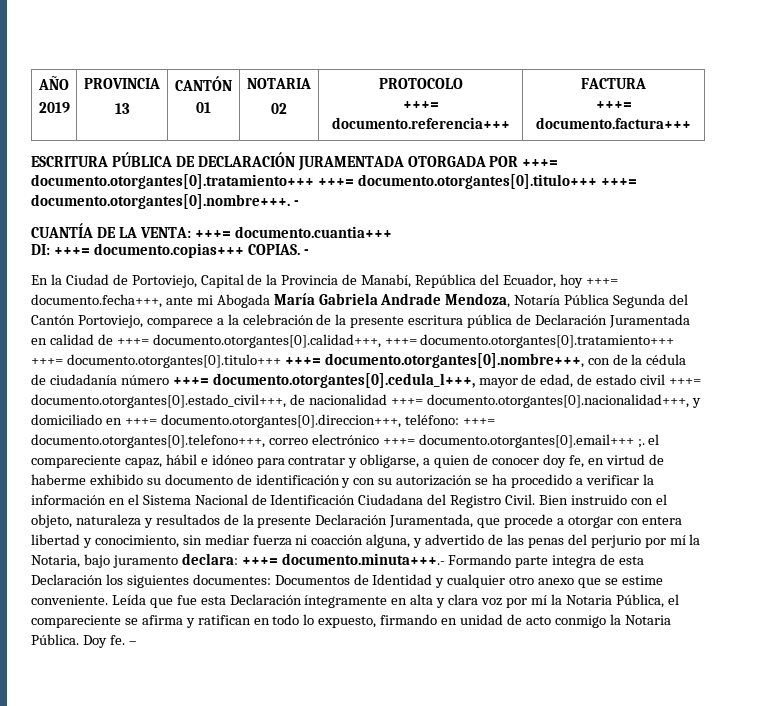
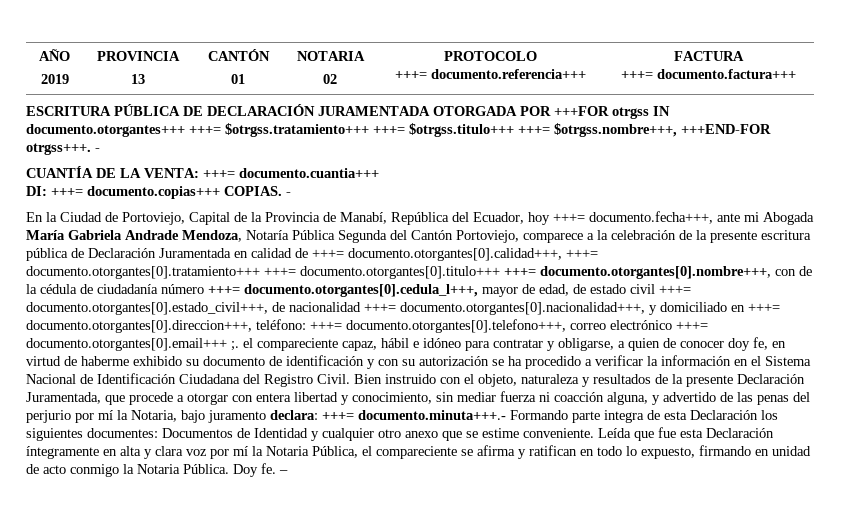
- ESCRITURA PÚBLICA DE DECLARACIÓN JURAMENTADA OTORGADA POR +++= documento.otorgantes[0].tratamiento+++ +++= documento.otorgantes[0].titulo+++ +++= documento.otorgantes[0].nombre+++. -
+ ESCRITURA PÚBLICA DE DECLARACIÓN JURAMENTADA OTORGADA POR +++FOR otrgss IN documento.otorgantes+++ +++= $otrgss.tratamiento+++ +++= $otrgss.titulo+++ +++= $otrgss.nombre+++, +++END-FOR otrgss+++. -

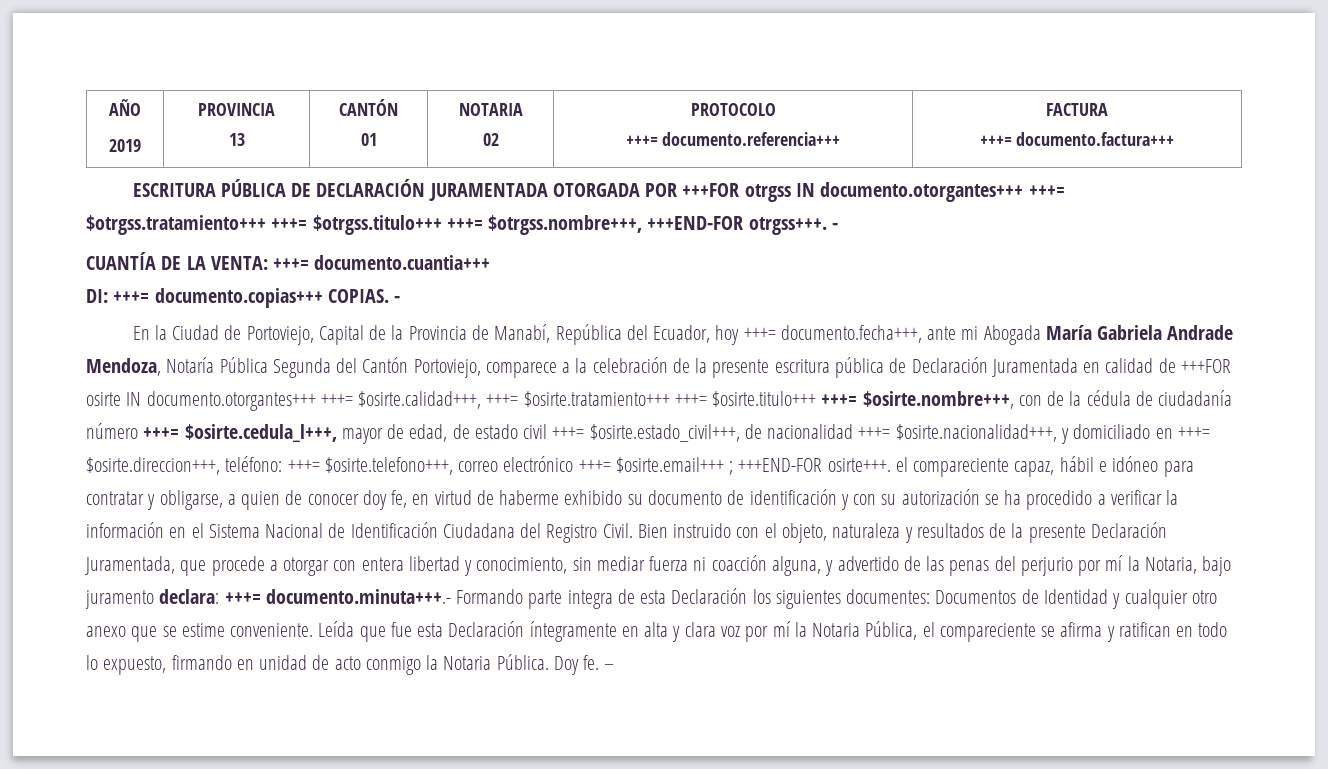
- En la Ciudad de Portoviejo, Capital de la Provincia de Manabí, República del Ecuador, hoy +++= documento.fecha+++, ante mi Abogada María Gabriela Andrade Mendoza, Notaría Pública Segunda del Cantón Portoviejo, comparece a la celebración de la presente escritura pública de Declaración Juramentada en calidad de +++= documento.otorgantes[0].calidad+++, +++= documento.otorgantes[0].tratamiento+++ +++= documento.otorgantes[0].titulo+++ +++= documento.otorgantes[0].nombre+++, con de la cédula de ciudadanía número +++= documento.otorgantes[0].cedula_l+++, mayor de edad, de estado civil +++= documento.otorgantes[0].estado_civil+++, de nacionalidad +++= documento.otorgantes[0].nacionalidad+++, y domiciliado en +++= documento.otorgantes[0].direccion+++, teléfono:
+ En la Ciudad de Portoviejo, Capital de la Provincia de Manabí, República del Ecuador, hoy +++= documento.fecha+++, ante mi Abogada María Gabriela Andrade Mendoza, Notaría Pública Segunda del Cantón Portoviejo, comparece a la celebración de la presente escritura pública de Declaración Juramentada en calidad de +++FOR osirte IN documento.otorgantes+++ +++= $osirte.calidad+++, +++= $osirte.tratamiento+++ +++= $osirte.titulo+++ +++= $osirte.nombre+++, con de la cédula de ciudadanía número +++= $osirte.cedula_l+++, mayor de edad, de estado civil +++= $osirte.estado_civil+++, de nacionalidad +++= $osirte.nacionalidad+++, y domiciliado en +++= $osirte.direccion+++, teléfono:
- +++= documento.otorgantes[0].telefono+++, correo electrónico +++= documento.otorgantes[0].email+++ ;. el compareciente capaz, hábil e idóneo para contratar y obligarse, a quien de conocer doy fe, en virtud de haberme exhibido su documento de identificación y con su autorización se ha procedido a verificar la información en el Sistema Nacional de Identificación Ciudadana del Registro Civil.
+ +++= $osirte.telefono+++, correo electrónico +++= $osirte.email+++ ; +++END-FOR osirte+++. el compareciente capaz, hábil e idóneo para contratar y obligarse, a quien de conocer doy fe, en virtud de haberme exhibido su documento de identificación y con su autorización se ha procedido a verificar la información en el Sistema Nacional de Identificación Ciudadana del Registro Civil.

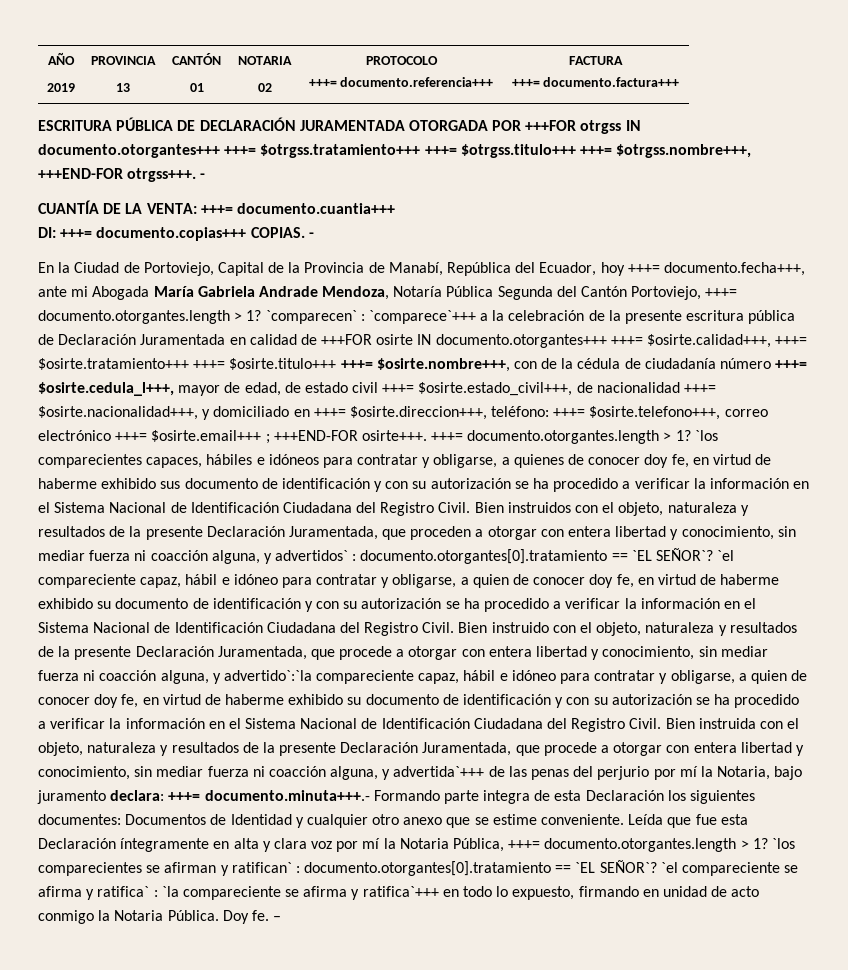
- En la Ciudad de Portoviejo, Capital de la Provincia de Manabí, República del Ecuador, hoy +++= documento.fecha+++, ante mi Abogada María Gabriela Andrade Mendoza, Notaría Pública Segunda del Cantón Portoviejo, comparece a la celebración de la presente escritura pública de Declaración Juramentada en calidad de +++FOR osirte IN documento.otorgantes+++ +++= $osirte.calidad+++, +++= $osirte.tratamiento+++ +++= $osirte.titulo+++ +++= $osirte.nombre+++, con de la cédula de ciudadanía número +++= $osirte.cedula_l+++, mayor de edad, de estado civil +++= $osirte.estado_civil+++, de nacionalidad +++= $osirte.nacionalidad+++, y domiciliado en +++= $osirte.direccion+++, teléfono:
+ En la Ciudad de Portoviejo, Capital de la Provincia de Manabí, República del Ecuador, hoy +++= documento.fecha+++, ante mi Abogada María Gabriela Andrade Mendoza, Notaría Pública Segunda del Cantón Portoviejo, +++= documento.otorgantes.length > 1? `comparecen` : `comparece`+++ a la celebración de la presente escritura pública de Declaración Juramentada en calidad de +++FOR osirte IN documento.otorgantes+++ +++= $osirte.calidad+++, +++= $osirte.tratamiento+++ +++= $osirte.titulo+++ +++= $osirte.nombre+++, con de la cédula de ciudadanía número +++= $osirte.cedula_l+++, mayor de edad, de estado civil +++= $osirte.estado_civil+++, de nacionalidad +++= $osirte.nacionalidad+++, y domiciliado en +++= $osirte.direccion+++, teléfono:
- +++END-FOR osirte+++. el compareciente capaz, hábil e idóneo para contratar y obligarse, a quien de conocer doy fe, en virtud de haberme exhibido su documento de identificación y con su autorización se ha procedido a verificar la información en el Sistema Nacional de Identificación Ciudadana del Registro Civil.
+ +++END-FOR osirte+++. +++= documento.otorgantes.length > 1? `los comparecientes capaces, hábiles e idóneos para contratar y obligarse, a quienes de conocer doy fe, en virtud de haberme exhibido sus documento de identificación y con su autorización se ha procedido a verificar la información en el Sistema Nacional de Identificación Ciudadana del Registro Civil. Bien instruidos con el objeto, naturaleza y resultados de la presente Declaración Juramentada, que proceden a otorgar con entera libertad y conocimiento, sin mediar fuerza ni coacción alguna, y advertidos` : documento.otorgantes[0].tratamiento == `EL SEÑOR`? `el compareciente capaz, hábil e idóneo para contratar y obligarse, a quien de conocer doy fe, en virtud de haberme exhibido su documento de identificación y con su autorización se ha procedido a verificar la información en el Sistema Nacional de Identificación Ciudadana del Registro Civil.
- Bien instruido con el objeto, naturaleza y resultados de la presente Declaración Juramentada, que procede a otorgar con entera libertad y conocimiento, sin mediar fuerza ni coacción alguna, y advertido de las penas del perjurio por mí la Notaria, bajo juramento declara:
+ Bien instruido con el objeto, naturaleza y resultados de la presente Declaración Juramentada, que procede a otorgar con entera libertad y conocimiento, sin mediar fuerza ni coacción alguna, y advertido`:`la compareciente capaz, hábil e idóneo para contratar y obligarse, a quien de conocer doy fe, en virtud de haberme exhibido su documento de identificación y con su autorización se ha procedido a verificar la información en el Sistema Nacional de Identificación Ciudadana del Registro Civil. Bien instruida con el objeto, naturaleza y resultados de la presente Declaración Juramentada, que procede a otorgar con entera libertad y conocimiento, sin mediar fuerza ni coacción alguna, y advertida`+++ de las penas del perjurio por mí la Notaria, bajo juramento declara:
- Leída que fue esta Declaración íntegramente en alta y clara voz por mí la Notaria Pública, el compareciente se afirma y ratifican en todo lo expuesto, firmando en unidad de acto conmigo la Notaria Pública.
+ Leída que fue esta Declaración íntegramente en alta y clara voz por mí la Notaria Pública, +++= documento.otorgantes.length > 1? `los comparecientes se afirman y ratifican` : documento.otorgantes[0].tratamiento == `EL SEÑOR`? `el compareciente se afirma y ratifica` : `la compareciente se afirma y ratifica`+++ en todo lo expuesto, firmando en unidad de acto conmigo la Notaria Pública.

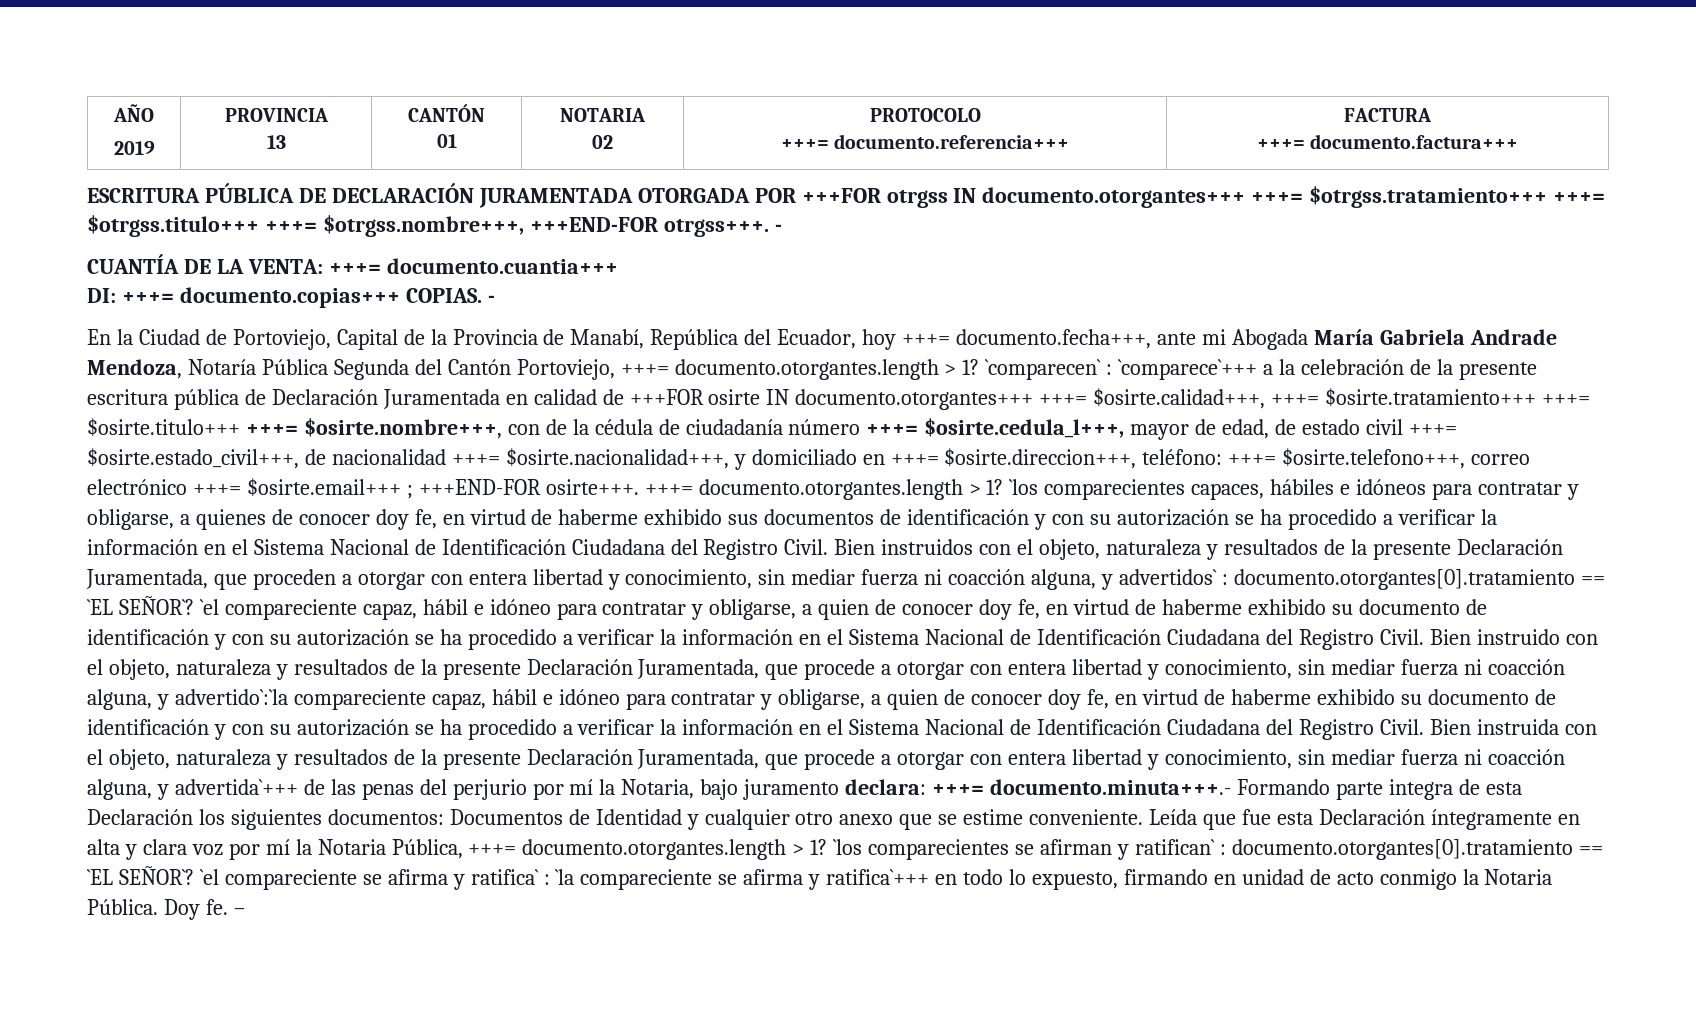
- `los comparecientes capaces, hábiles e idóneos para contratar y obligarse, a quienes de conocer doy fe, en virtud de haberme exhibido sus documento de identificación y con su autorización se ha procedido a verificar la información en el Sistema Nacional de Identificación Ciudadana del Registro Civil.
+ `los comparecientes capaces, hábiles e idóneos para contratar y obligarse, a quienes de conocer doy fe, en virtud de haberme exhibido sus documentos de identificación y con su autorización se ha procedido a verificar la información en el Sistema Nacional de Identificación Ciudadana del Registro Civil.
- +++= documento.minuta+++.- Formando parte integra de esta Declaración los siguientes documentes:
+ +++= documento.minuta+++.- Formando parte integra de esta Declaración los siguientes documentos:

